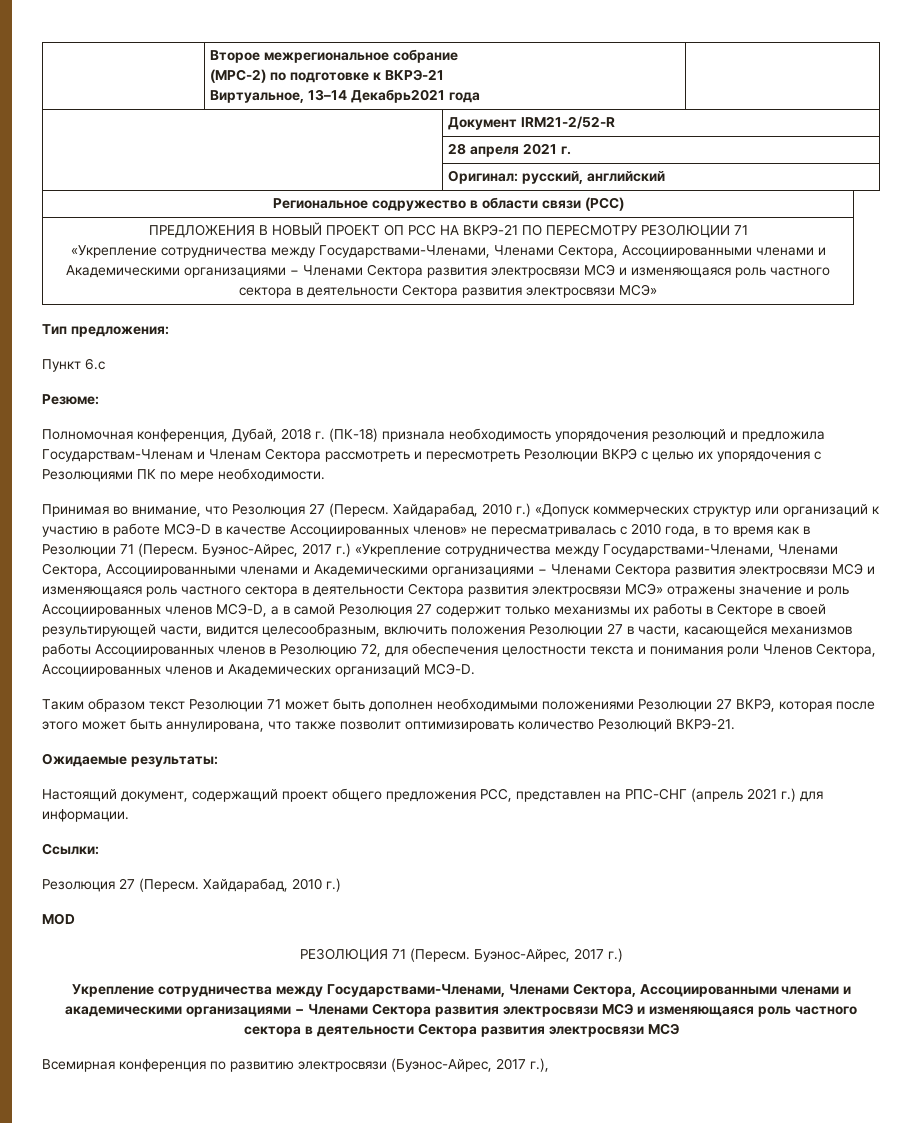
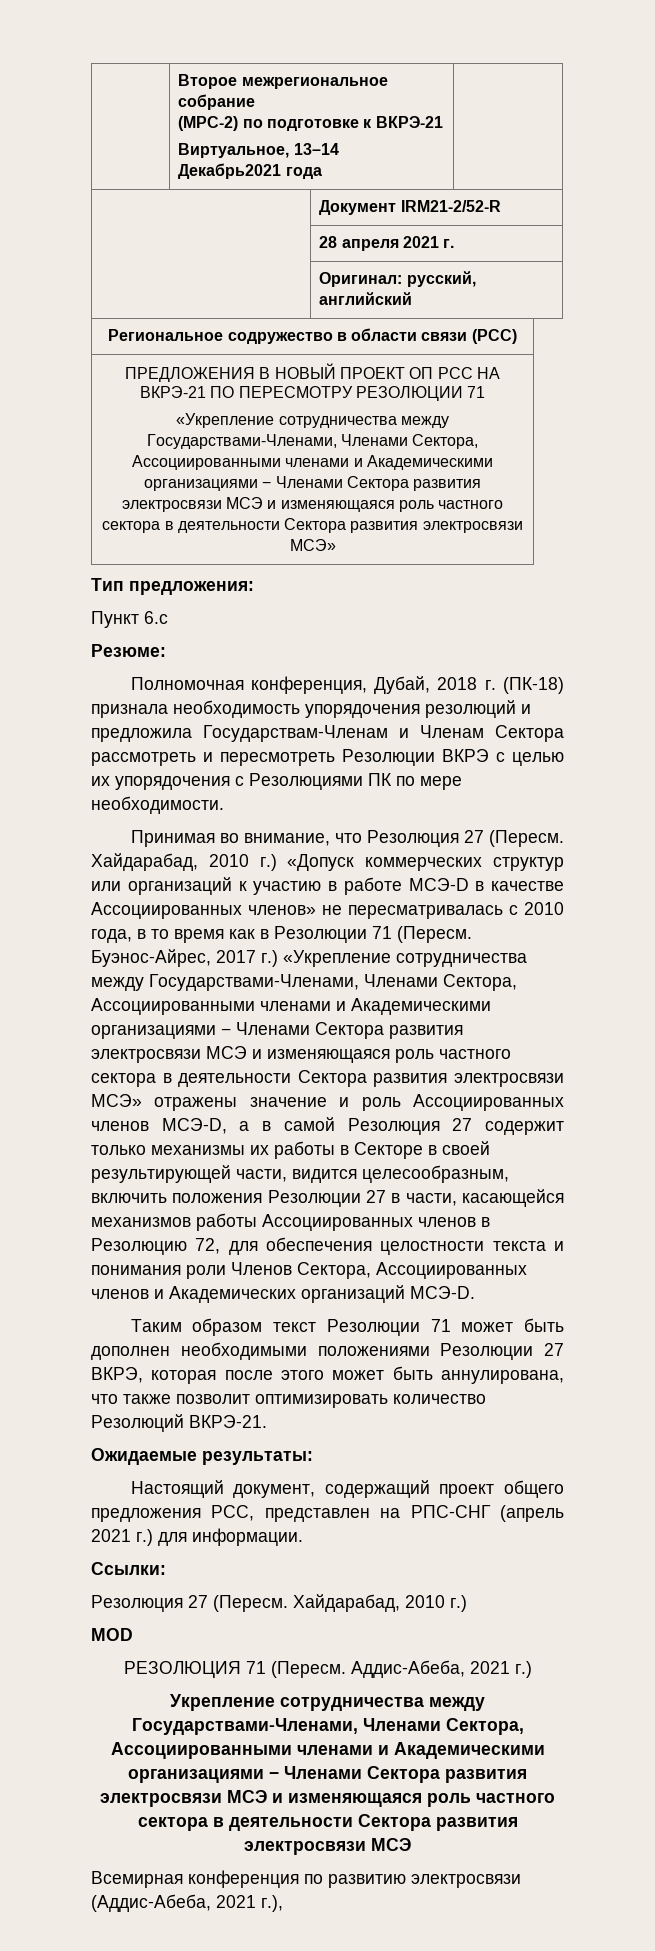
- РЕЗОЛЮЦИЯ 71 (Пересм. Буэнос-Айрес, 2017 г.)
+ РЕЗОЛЮЦИЯ 71 (Пересм. Аддис-Абеба, 2021 г.)
- Укрепление сотрудничества между Государствами-Членами, Членами Сектора, Ассоциированными членами и академическими организациями − Членами Сектора развития электросвязи МСЭ и изменяющаяся роль частного сектора в деятельности Сектора развития электросвязи МСЭ
+ Укрепление сотрудничества между Государствами-Членами, Членами Сектора, Ассоциированными членами и Академическими организациями − Членами Сектора развития электросвязи МСЭ и изменяющаяся роль частного сектора в деятельности Сектора развития электросвязи МСЭ
- Всемирная конференция по развитию электросвязи (Буэнос-Айрес, 2017 г.),
+ Всемирная конференция по развитию электросвязи (Аддис-Абеба, 2021 г.),

